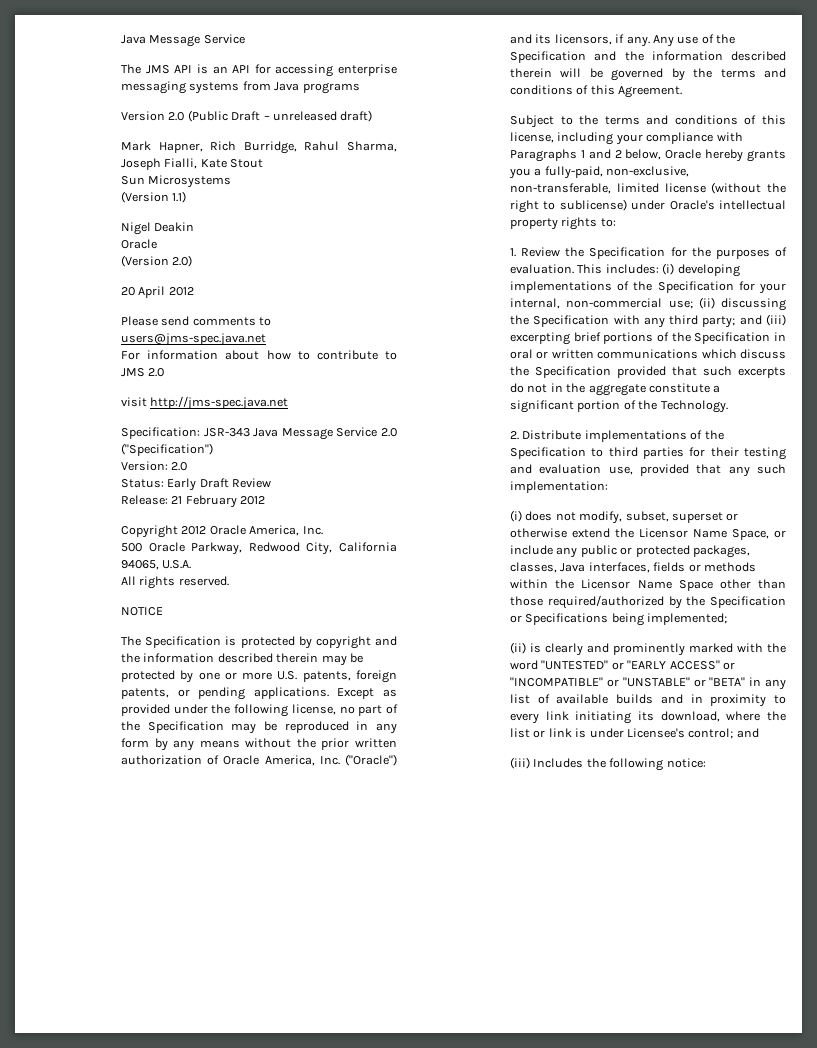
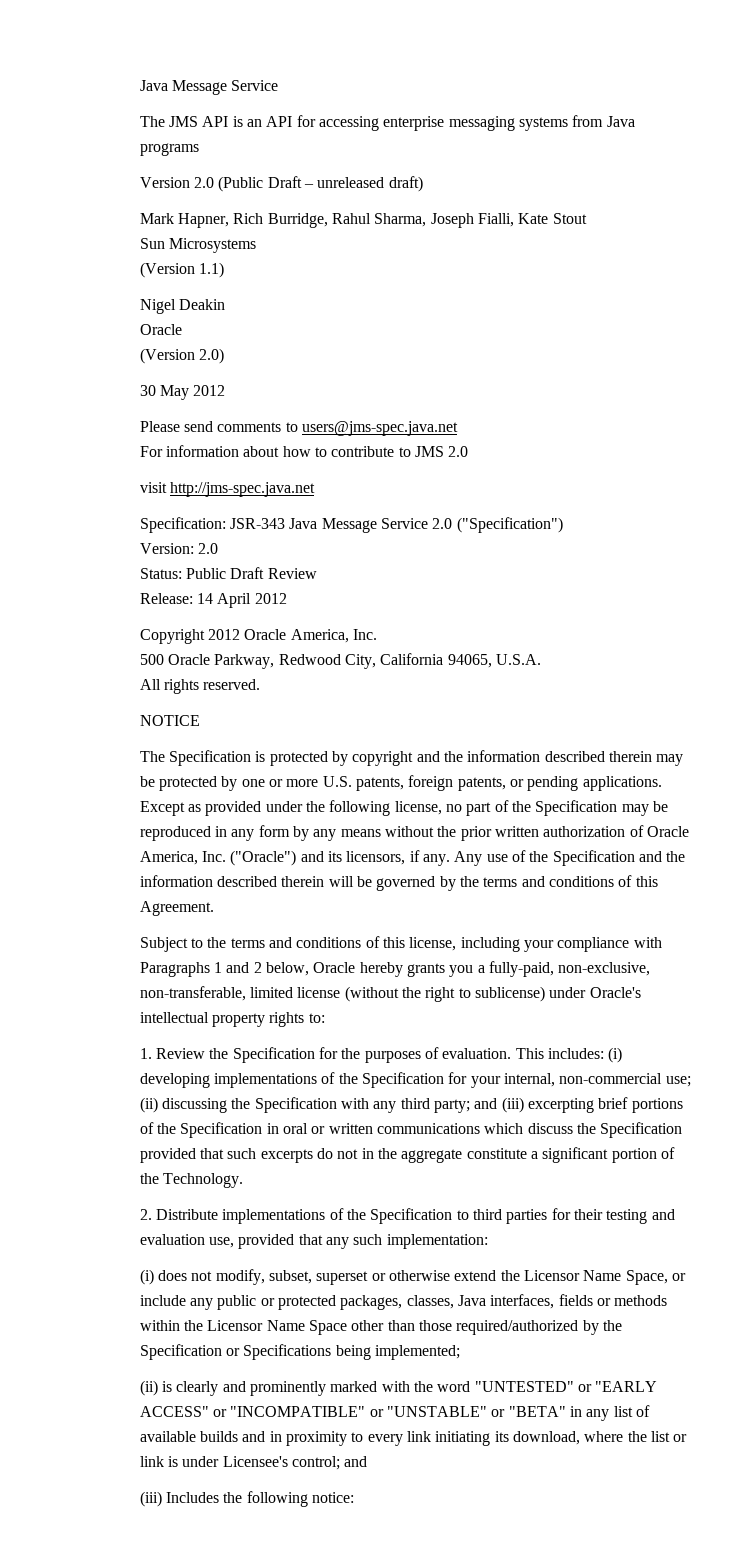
- 20 April 2012
+ 30 May 2012
- Status: Early Draft Review
+ Status: Public Draft Review
- Release: 21 February 2012
+ Release: 14 April 2012

